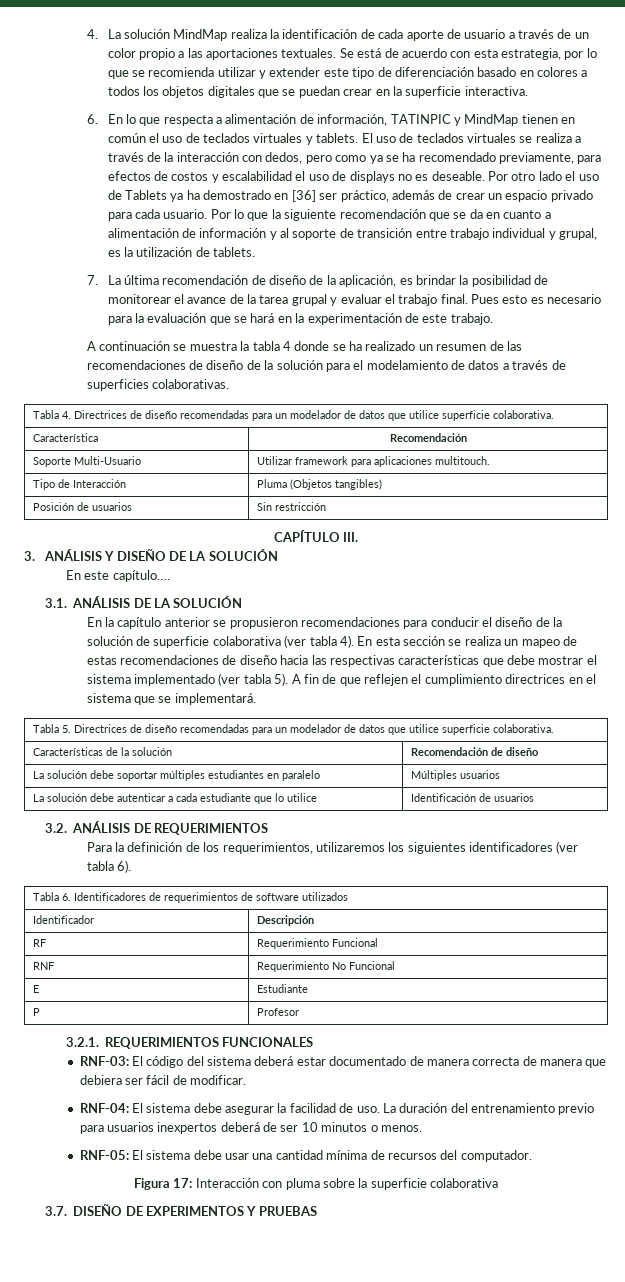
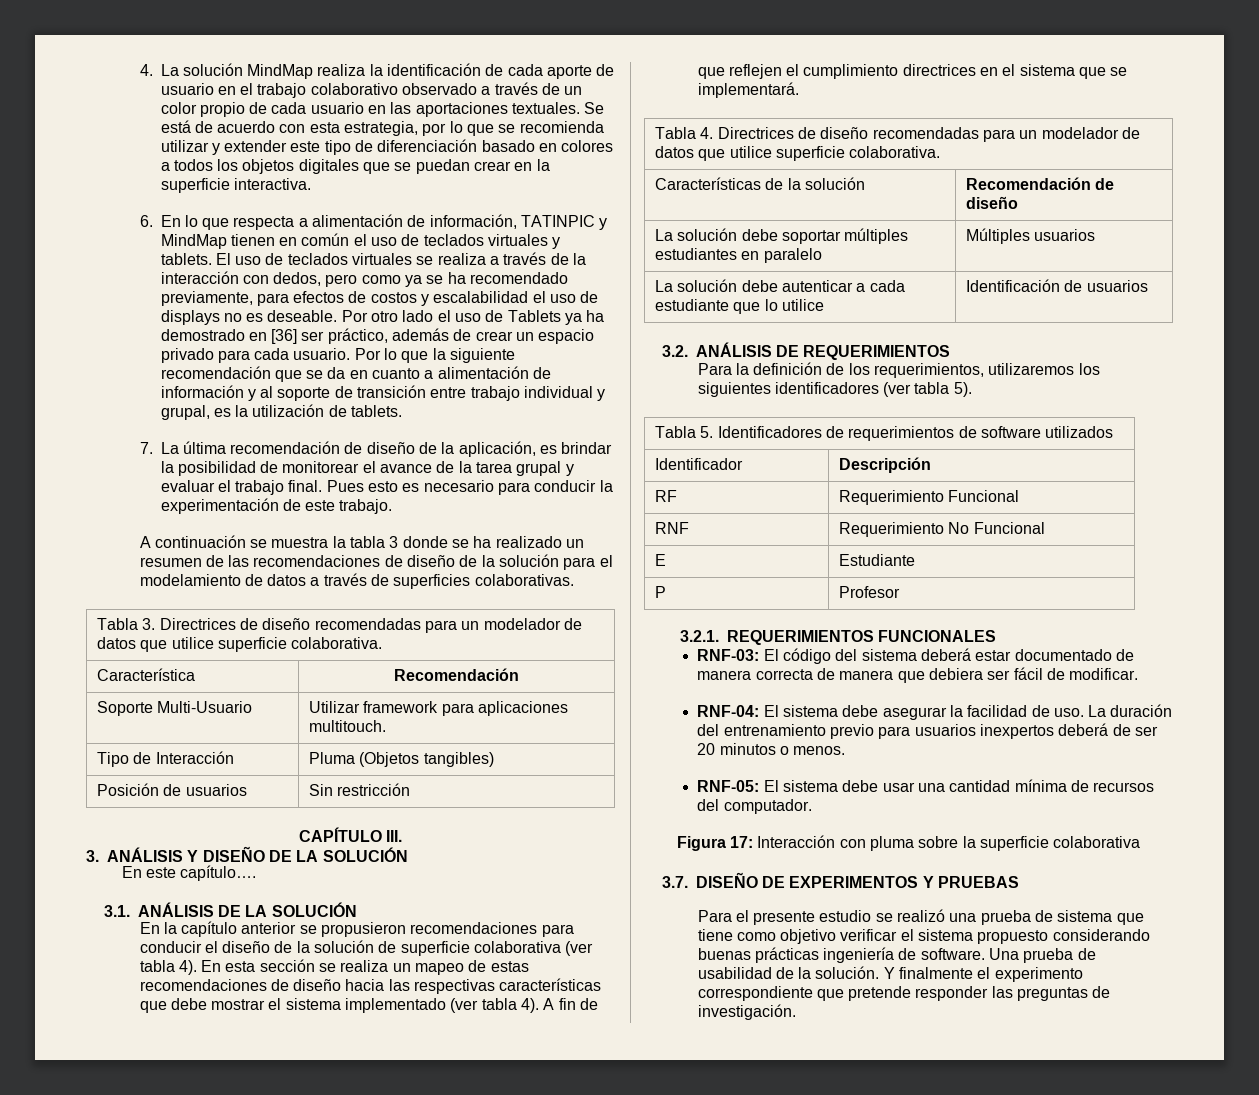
- 4. La solución MindMap realiza la identificación de cada aporte de usuario a través de un color propio a las aportaciones textuales.
+ 4. La solución MindMap realiza la identificación de cada aporte de usuario en el trabajo colaborativo observado a través de un color propio de cada usuario en las aportaciones textuales.
- Pues esto es necesario para la evaluación que se hará en la experimentación de este trabajo.
+ Pues esto es necesario para conducir la experimentación de este trabajo.
- A continuación se muestra la tabla 4 donde se ha realizado un resumen de las recomendaciones de diseño de la solución para el modelamiento de datos a través de superficies colaborativas.
+ A continuación se muestra la tabla 3 donde se ha realizado un resumen de las recomendaciones de diseño de la solución para el modelamiento de datos a través de superficies colaborativas.
- Tabla 4. Directrices de diseño recomendadas para un modelador de datos que utilice superficie colaborativa.
+ Tabla 3. Directrices de diseño recomendadas para un modelador de datos que utilice superficie colaborativa.
- En esta sección se realiza un mapeo de estas recomendaciones de diseño hacia las respectivas características que debe mostrar el sistema implementado (ver tabla 5).
+ En esta sección se realiza un mapeo de estas recomendaciones de diseño hacia las respectivas características que debe mostrar el sistema implementado (ver tabla 4).
- Tabla 5. Directrices de diseño recomendadas para un modelador de datos que utilice superficie colaborativa.
+ Tabla 4. Directrices de diseño recomendadas para un modelador de datos que utilice superficie colaborativa.
- Para la definición de los requerimientos, utilizaremos los siguientes identificadores (ver tabla 6).
- Tabla 6. Identificadores de requerimientos de software utilizados
+ Para la definición de los requerimientos, utilizaremos los siguientes identificadores (ver tabla 5).
+ Tabla 5. Identificadores de requerimientos de software utilizados
- La duración del entrenamiento previo para usuarios inexpertos deberá de ser 10 minutos o menos.
+ La duración del entrenamiento previo para usuarios inexpertos deberá de ser 20 minutos o menos.
+ Para el presente estudio se realizó una prueba de sistema que tiene como objetivo verificar el sistema propuesto considerando buenas prácticas ingeniería de software. Una prueba de usabilidad de la solución. Y finalmente el experimento correspondiente que pretende responder las preguntas de investigación.

